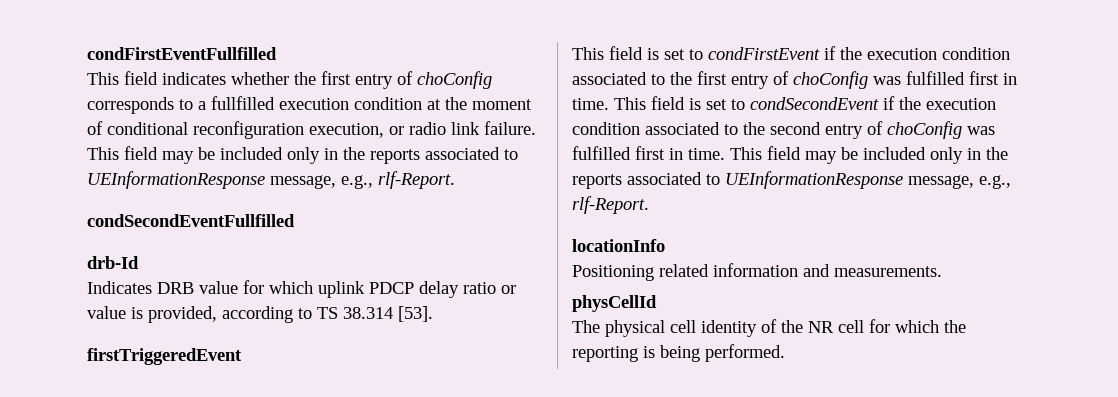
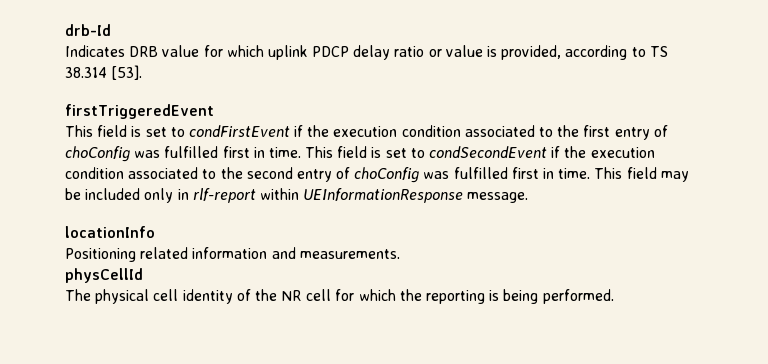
- condFirstEventFullfilled
- This field indicates whether the first entry of choConfig corresponds to a fullfilled execution condition at the moment of conditional reconfiguration execution, or radio link failure. This field may be included only in the reports associated to UEInformationResponse message, e.g., rlf-Report.
- condSecondEventFullfilled
- This field is set to condSecondEvent if the execution condition associated to the second entry of choConfig was fulfilled first in time. This field may be included only in the reports associated to UEInformationResponse message, e.g., rlf-Report.
+ This field is set to condSecondEvent if the execution condition associated to the second entry of choConfig was fulfilled first in time. This field may be included only in rlf-report within UEInformationResponse message.

